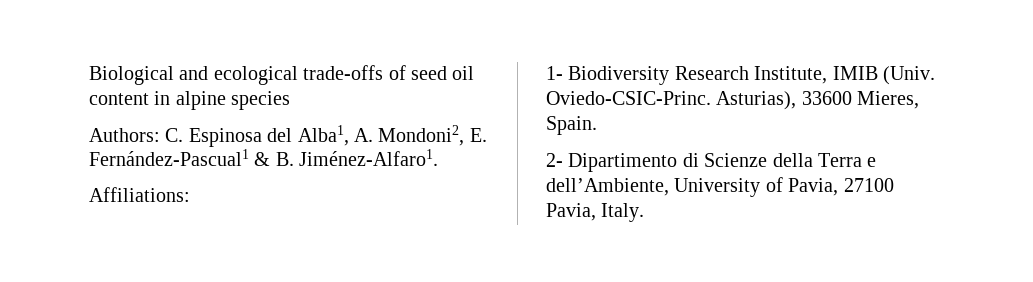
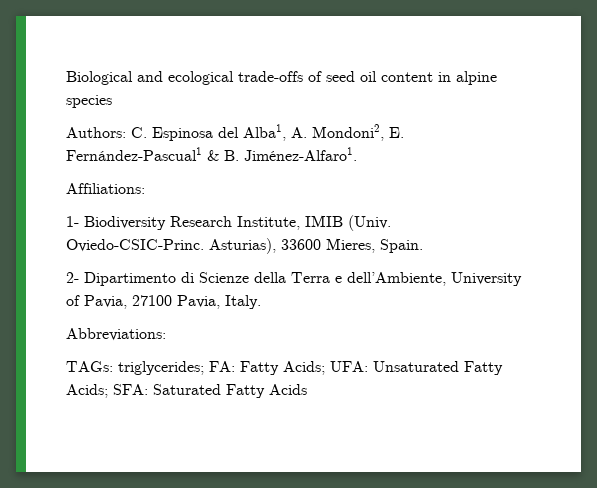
+ Abbreviations:
+ TAGs: triglycerides; FA: Fatty Acids; UFA: Unsaturated Fatty Acids; SFA: Saturated Fatty Acids

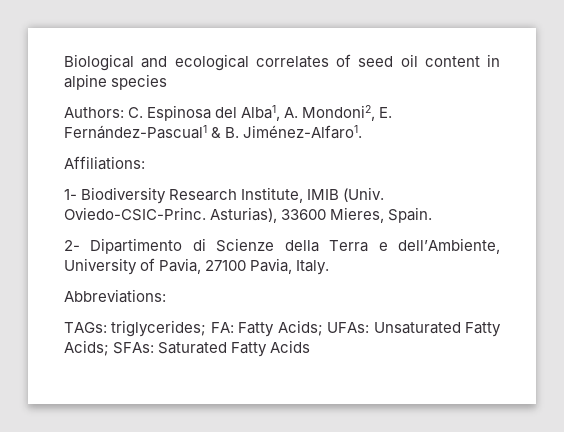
- Biological and ecological trade-offs of seed oil content in alpine species
+ Biological and ecological correlates of seed oil content in alpine species
- TAGs: triglycerides; FA: Fatty Acids; UFA: Unsaturated Fatty Acids; SFA: Saturated Fatty Acids
+ TAGs: triglycerides; FA: Fatty Acids; UFAs: Unsaturated Fatty Acids; SFAs: Saturated Fatty Acids

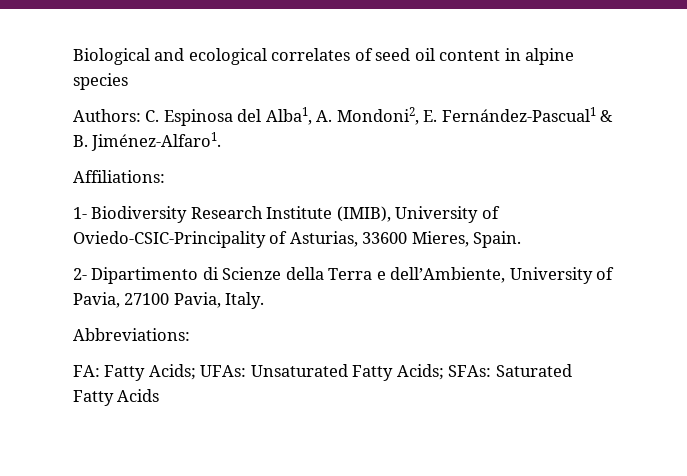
- 1- Biodiversity Research Institute, IMIB (Univ. Oviedo-CSIC-Princ. Asturias), 33600 Mieres, Spain.
+ 1- Biodiversity Research Institute (IMIB), University of Oviedo-CSIC-Principality of Asturias, 33600 Mieres, Spain.
- TAGs: triglycerides; FA: Fatty Acids; UFAs: Unsaturated Fatty Acids; SFAs: Saturated Fatty Acids
+ FA: Fatty Acids; UFAs: Unsaturated Fatty Acids; SFAs: Saturated Fatty Acids

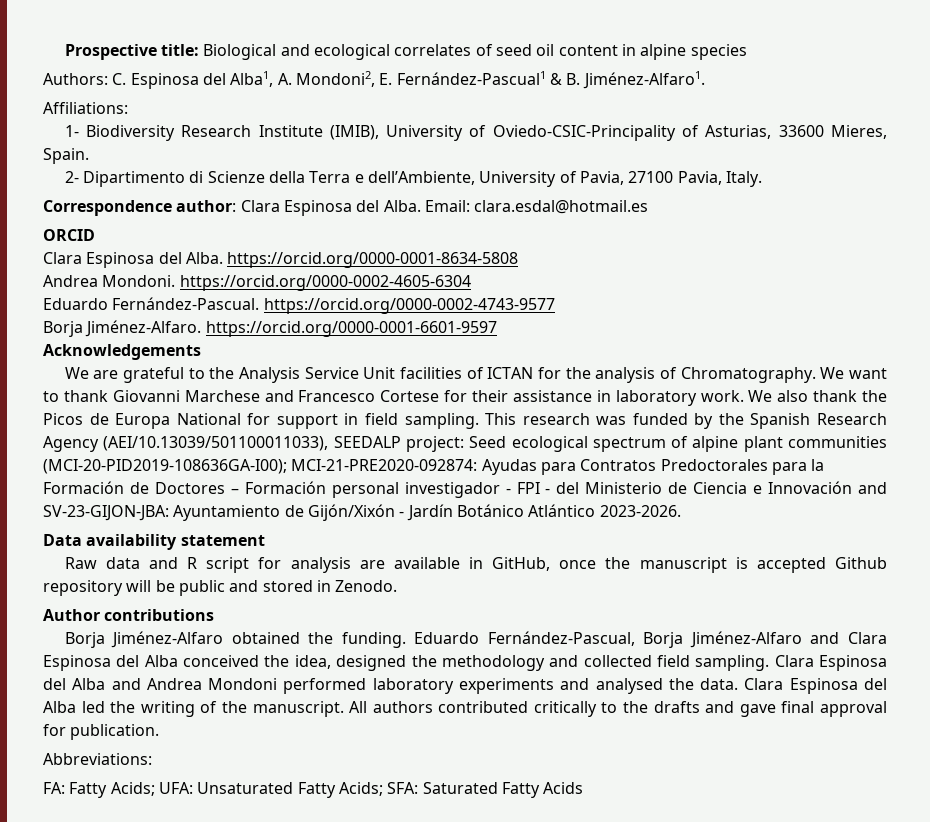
- Biological and ecological correlates of seed oil content in alpine species
+ Prospective title: Biological and ecological correlates of seed oil content in alpine species
+ Correspondence author: Clara Espinosa del Alba. Email: clara.esdal@hotmail.es
+ ORCID
+ Clara Espinosa del Alba. https://orcid.org/0000-0001-8634-5808
+ Andrea Mondoni. https://orcid.org/0000-0002-4605-6304
+ Eduardo Fernández-Pascual. https://orcid.org/0000-0002-4743-9577
+ Borja Jiménez-Alfaro. https://orcid.org/0000-0001-6601-9597
+ Acknowledgements
+ We are grateful to the Analysis Service Unit facilities of ICTAN for the analysis of Chromatography. We want to thank Giovanni Marchese and Francesco Cortese for their assistance in laboratory work. We also thank the Picos de Europa National for support in field sampling. This research was funded by the Spanish Research Agency (AEI/10.13039/501100011033), SEEDALP project: Seed ecological spectrum of alpine plant communities (MCI-20-PID2019-108636GA-I00); MCI-21-PRE2020-092874: Ayudas para Contratos Predoctorales para la Formación de Doctores – Formación personal investigador - FPI - del Ministerio de Ciencia e Innovación and SV-23-GIJON-JBA: Ayuntamiento de Gijón/Xixón - Jardín Botánico Atlántico 2023-2026.
+ Data availability statement
+ Raw data and R script for analysis are available in GitHub, once the manuscript is accepted Github repository will be public and stored in Zenodo.
+ Author contributions
+ Borja Jiménez-Alfaro obtained the funding. Eduardo Fernández-Pascual, Borja Jiménez-Alfaro and Clara Espinosa del Alba conceived the idea, designed the methodology and collected field sampling. Clara Espinosa del Alba and Andrea Mondoni performed laboratory experiments and analysed the data. Clara Espinosa del Alba led the writing of the manuscript. All authors contributed critically to the drafts and gave final approval for publication.
- FA: Fatty Acids; UFAs: Unsaturated Fatty Acids; SFAs: Saturated Fatty Acids
+ FA: Fatty Acids; UFA: Unsaturated Fatty Acids; SFA: Saturated Fatty Acids

